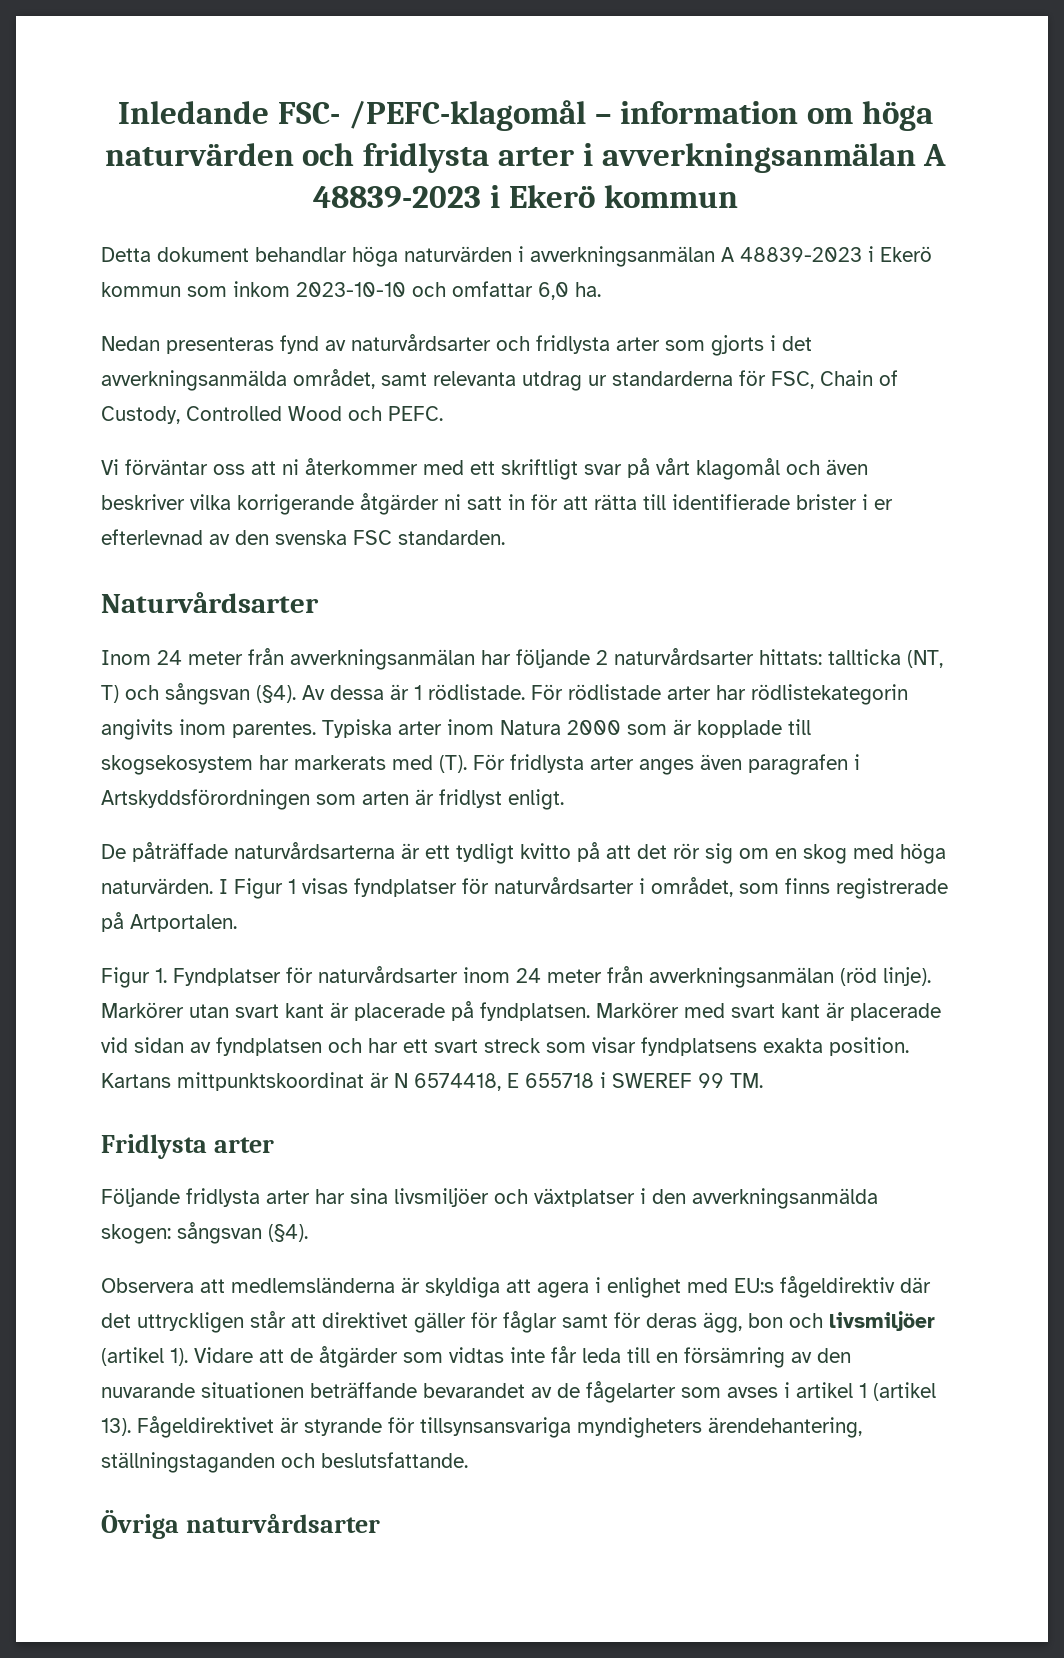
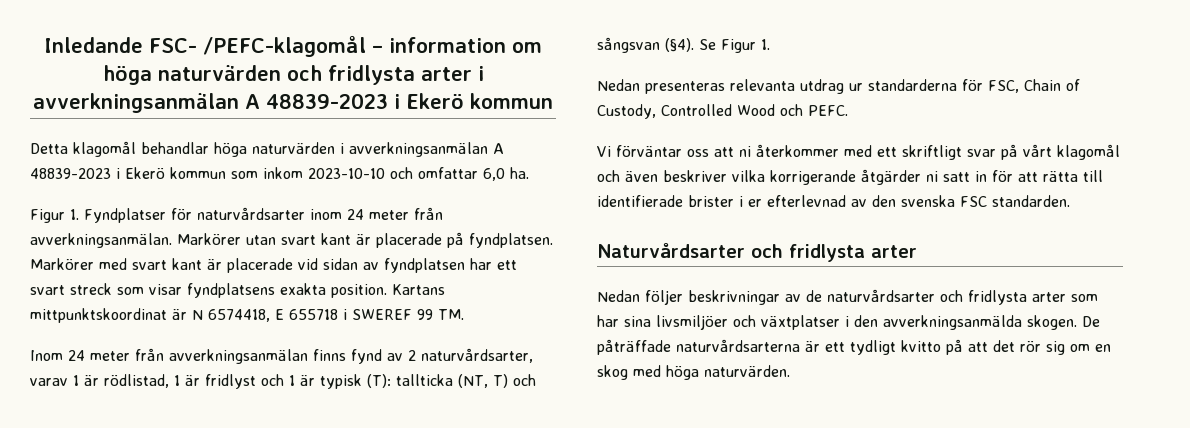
- Detta dokument behandlar höga naturvärden i avverkningsanmälan A 48839-2023 i Ekerö kommun som inkom 2023-10-10 och omfattar 6,0 ha.
+ Detta klagomål behandlar höga naturvärden i avverkningsanmälan A 48839-2023 i Ekerö kommun som inkom 2023-10-10 och omfattar 6,0 ha.
- Nedan presenteras fynd av naturvårdsarter och fridlysta arter som gjorts i det avverkningsanmälda området, samt relevanta utdrag ur standarderna för FSC, Chain of Custody, Controlled Wood och PEFC.
+ Figur 1. Fyndplatser för naturvårdsarter inom 24 meter från avverkningsanmälan. Markörer utan svart kant är placerade på fyndplatsen. Markörer med svart kant är placerade vid sidan av fyndplatsen har ett svart streck som visar fyndplatsens exakta position. Kartans mittpunktskoordinat är N 6574418, E 655718 i SWEREF 99 TM.
+ Inom 24 meter från avverkningsanmälan finns fynd av 2 naturvårdsarter, varav 1 är rödlistad, 1 är fridlyst och 1 är typisk (T): tallticka (NT, T) och sångsvan (§4). Se Figur 1.
+ Nedan presenteras relevanta utdrag ur standarderna för FSC, Chain of Custody, Controlled Wood och PEFC.
- Naturvårdsarter
- Inom 24 meter från avverkningsanmälan har följande 2 naturvårdsarter hittats: tallticka (NT, T) och sångsvan (§4). Av dessa är 1 rödlistade. För rödlistade arter har rödlistekategorin angivits inom parentes. Typiska arter inom Natura 2000 som är kopplade till skogsekosystem har markerats med (T). För fridlysta arter anges även paragrafen i Artskyddsförordningen som arten är fridlyst enligt.
- De påträffade naturvårdsarterna är ett tydligt kvitto på att det rör sig om en skog med höga naturvärden. I Figur 1 visas fyndplatser för naturvårdsarter i området, som finns registrerade på Artportalen.
- Figur 1. Fyndplatser för naturvårdsarter inom 24 meter från avverkningsanmälan (röd linje). Markörer utan svart kant är placerade på fyndplatsen. Markörer med svart kant är placerade vid sidan av fyndplatsen och har ett svart streck som visar fyndplatsens exakta position. Kartans mittpunktskoordinat är N 6574418, E 655718 i SWEREF 99 TM.
- Fridlysta arter
- Följande fridlysta arter har sina livsmiljöer och växtplatser i den avverkningsanmälda skogen: sångsvan (§4).
- Observera att medlemsländerna är skyldiga att agera i enlighet med EU:s fågeldirektiv där det uttryckligen står att direktivet gäller för fåglar samt för deras ägg, bon och livsmiljöer (artikel 1). Vidare att de åtgärder som vidtas inte får leda till en försämring av den nuvarande situationen beträffande bevarandet av de fågelarter som avses i artikel 1 (artikel 13). Fågeldirektivet är styrande för tillsynsansvariga myndigheters ärendehantering, ställningstaganden och beslutsfattande.
- Övriga naturvårdsarter
+ Naturvårdsarter och fridlysta arter
+ Nedan följer beskrivningar av de naturvårdsarter och fridlysta arter som har sina livsmiljöer och växtplatser i den avverkningsanmälda skogen. De påträffade naturvårdsarterna är ett tydligt kvitto på att det rör sig om en skog med höga naturvärden.

